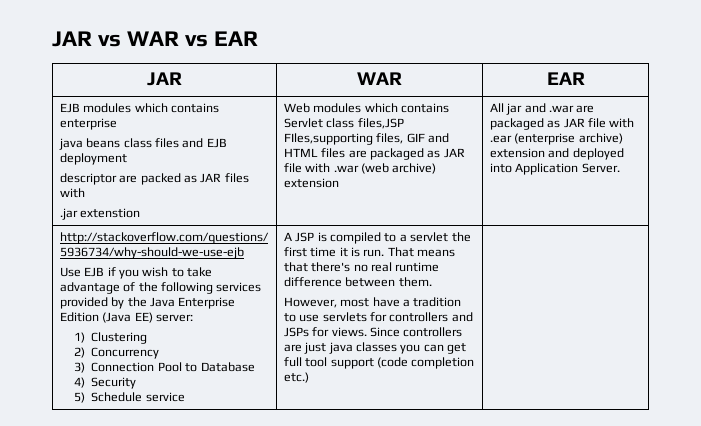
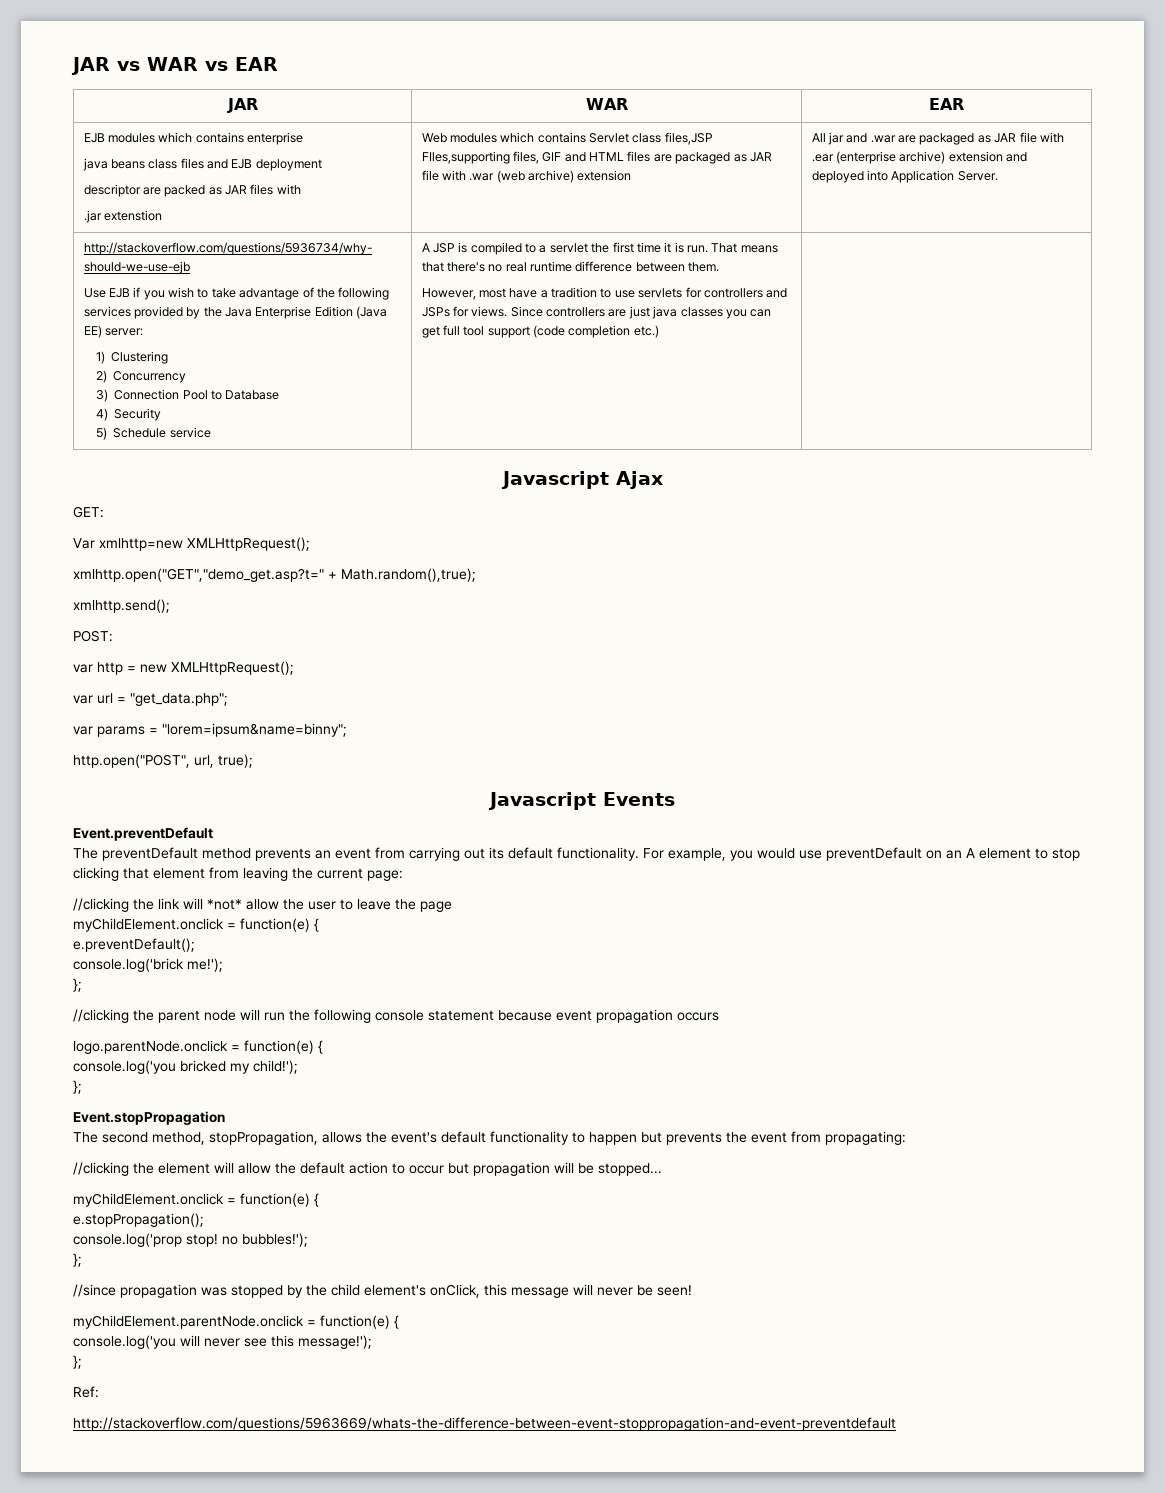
+ Javascript Ajax
+ GET:
+ Var xmlhttp=new XMLHttpRequest();
+ xmlhttp.open("GET","demo_get.asp?t=" + Math.random(),true);
+ xmlhttp.send();
+ POST:
+ var http = new XMLHttpRequest();
+ var url = "get_data.php";
+ var params = "lorem=ipsum&name=binny";
+ http.open("POST", url, true);
+ Javascript Events
+ Event.preventDefault
+ The preventDefault method prevents an event from carrying out its default functionality. For example, you would use preventDefault on an A element to stop clicking that element from leaving the current page:
+ //clicking the link will *not* allow the user to leave the page
+ myChildElement.onclick = function(e) {
+ e.preventDefault();
+ console.log('brick me!');
+ };
+ //clicking the parent node will run the following console statement because event propagation occurs
+ logo.parentNode.onclick = function(e) {
+ console.log('you bricked my child!');
+ };
+ Event.stopPropagation
+ The second method, stopPropagation, allows the event's default functionality to happen but prevents the event from propagating:
+ //clicking the element will allow the default action to occur but propagation will be stopped...
+ myChildElement.onclick = function(e) {
+ e.stopPropagation();
+ console.log('prop stop! no bubbles!');
+ };
+ //since propagation was stopped by the child element's onClick, this message will never be seen!
+ myChildElement.parentNode.onclick = function(e) {
+ console.log('you will never see this message!');
+ };
+ Ref:
+ http://stackoverflow.com/questions/5963669/whats-the-difference-between-event-stoppropagation-and-event-preventdefault

